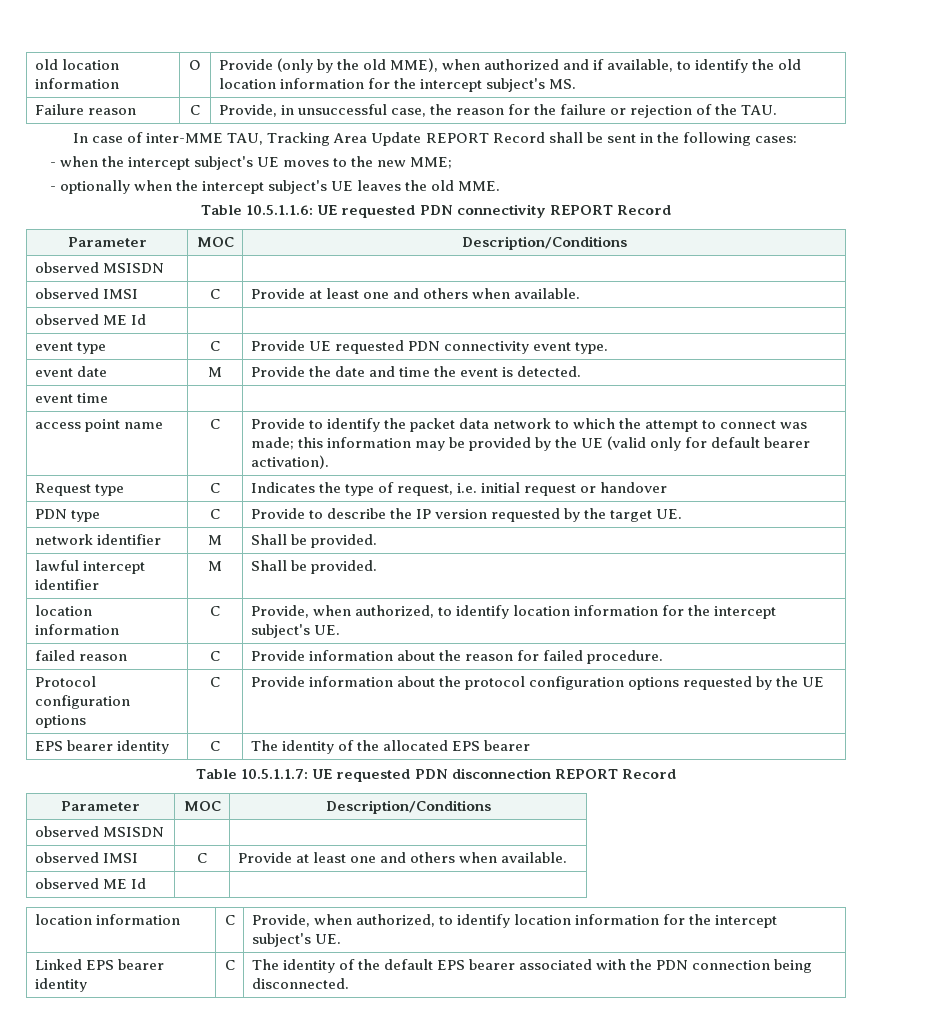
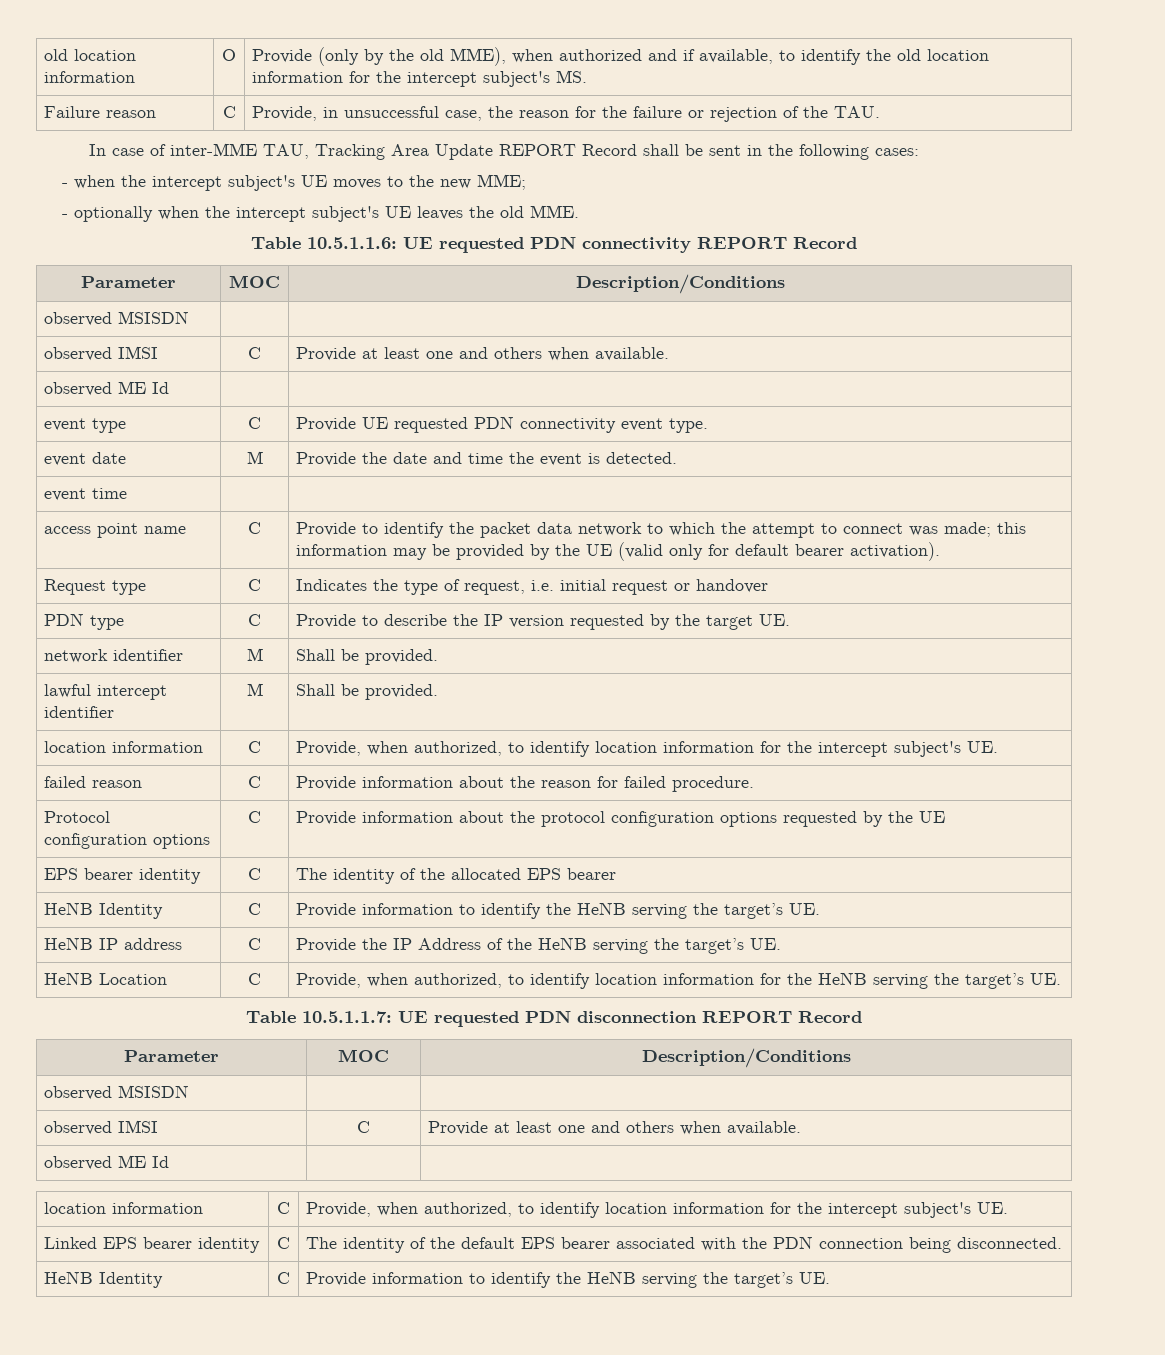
  EPS bearer identity | C | The identity of the allocated EPS bearer
+ HeNB Identity | C | Provide information to identify the HeNB serving the target’s UE.
+ HeNB IP address | C | Provide the IP Address of the HeNB serving the target’s UE.
+ HeNB Location | C | Provide, when authorized, to identify location information for the HeNB serving the target’s UE.
  Linked EPS bearer identity | C | The identity of the default EPS bearer associated with the PDN connection being disconnected.
+ HeNB Identity | C | Provide information to identify the HeNB serving the target’s UE.

